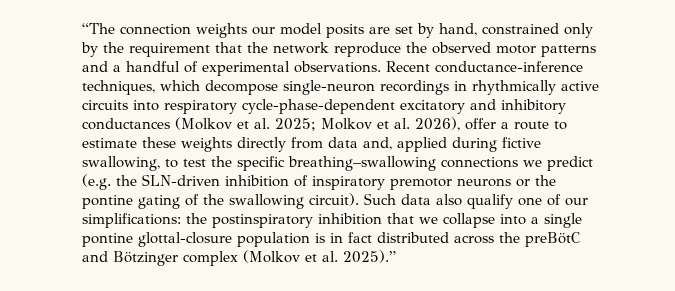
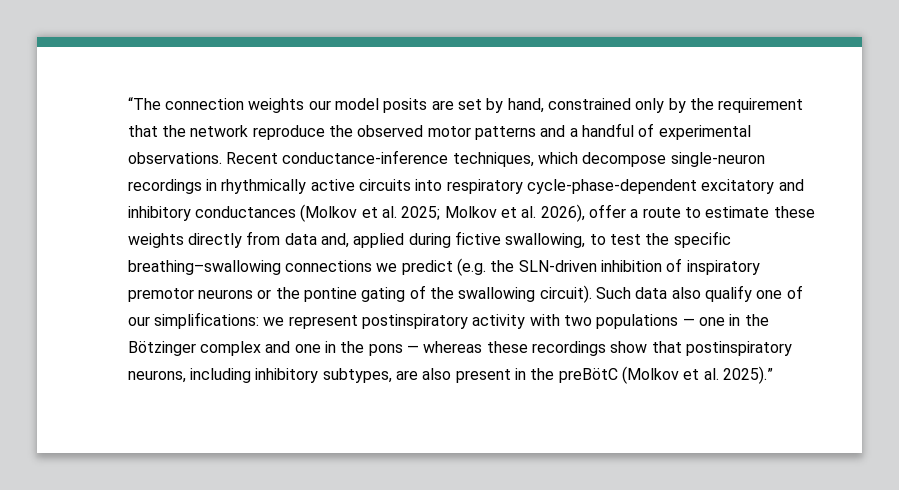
- Such data also qualify one of our simplifications: the postinspiratory inhibition that we collapse into a single pontine glottal-closure population is in fact distributed across the preBötC and Bötzinger complex (Molkov et al. 2025).”
+ Such data also qualify one of our simplifications: we represent postinspiratory activity with two populations — one in the Bötzinger complex and one in the pons — whereas these recordings show that postinspiratory neurons, including inhibitory subtypes, are also present in the preBötC (Molkov et al. 2025).”

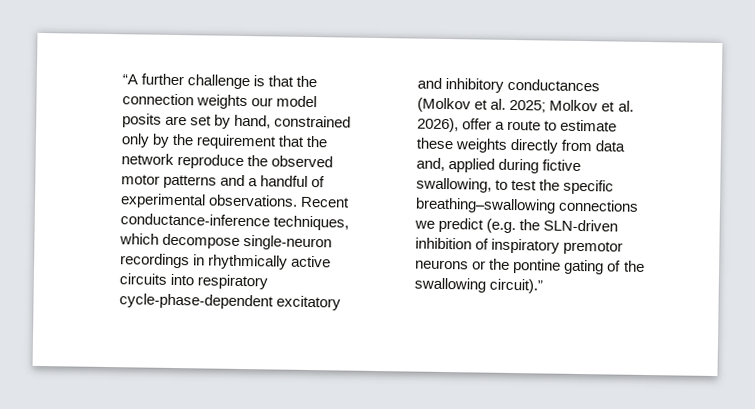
- “The connection weights our model posits are set by hand, constrained only by the requirement that the network reproduce the observed motor patterns and a handful of experimental observations.
+ “A further challenge is that the connection weights our model posits are set by hand, constrained only by the requirement that the network reproduce the observed motor patterns and a handful of experimental observations.
- Molkov et al. 2026), offer a route to estimate these weights directly from data and, applied during fictive swallowing, to test the specific breathing–swallowing connections we predict (e.g. the SLN-driven inhibition of inspiratory premotor neurons or the pontine gating of the swallowing circuit). Such data also qualify one of our simplifications: we represent postinspiratory activity with two populations — one in the Bötzinger complex and one in the pons — whereas these recordings show that postinspiratory neurons, including inhibitory subtypes, are also present in the preBötC (Molkov et al. 2025).”
+ Molkov et al. 2026), offer a route to estimate these weights directly from data and, applied during fictive swallowing, to test the specific breathing–swallowing connections we predict (e.g. the SLN-driven inhibition of inspiratory premotor neurons or the pontine gating of the swallowing circuit).”

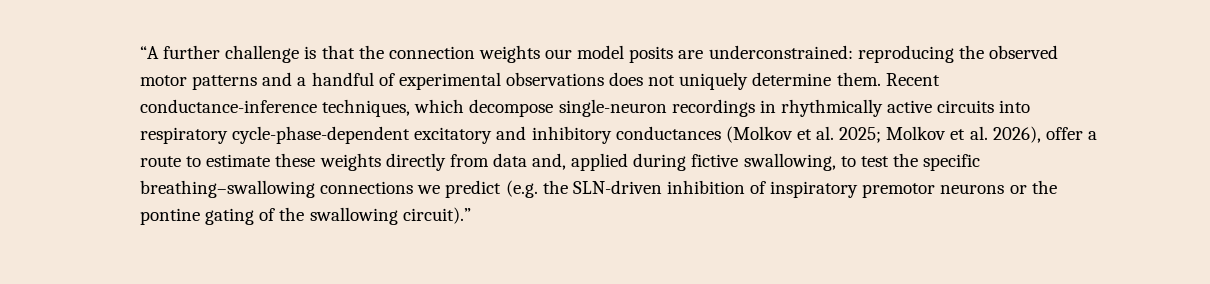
- “A further challenge is that the connection weights our model posits are set by hand, constrained only by the requirement that the network reproduce the observed motor patterns and a handful of experimental observations.
+ “A further challenge is that the connection weights our model posits are underconstrained: reproducing the observed motor patterns and a handful of experimental observations does not uniquely determine them.

